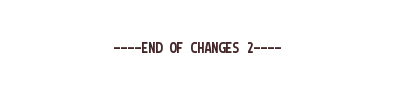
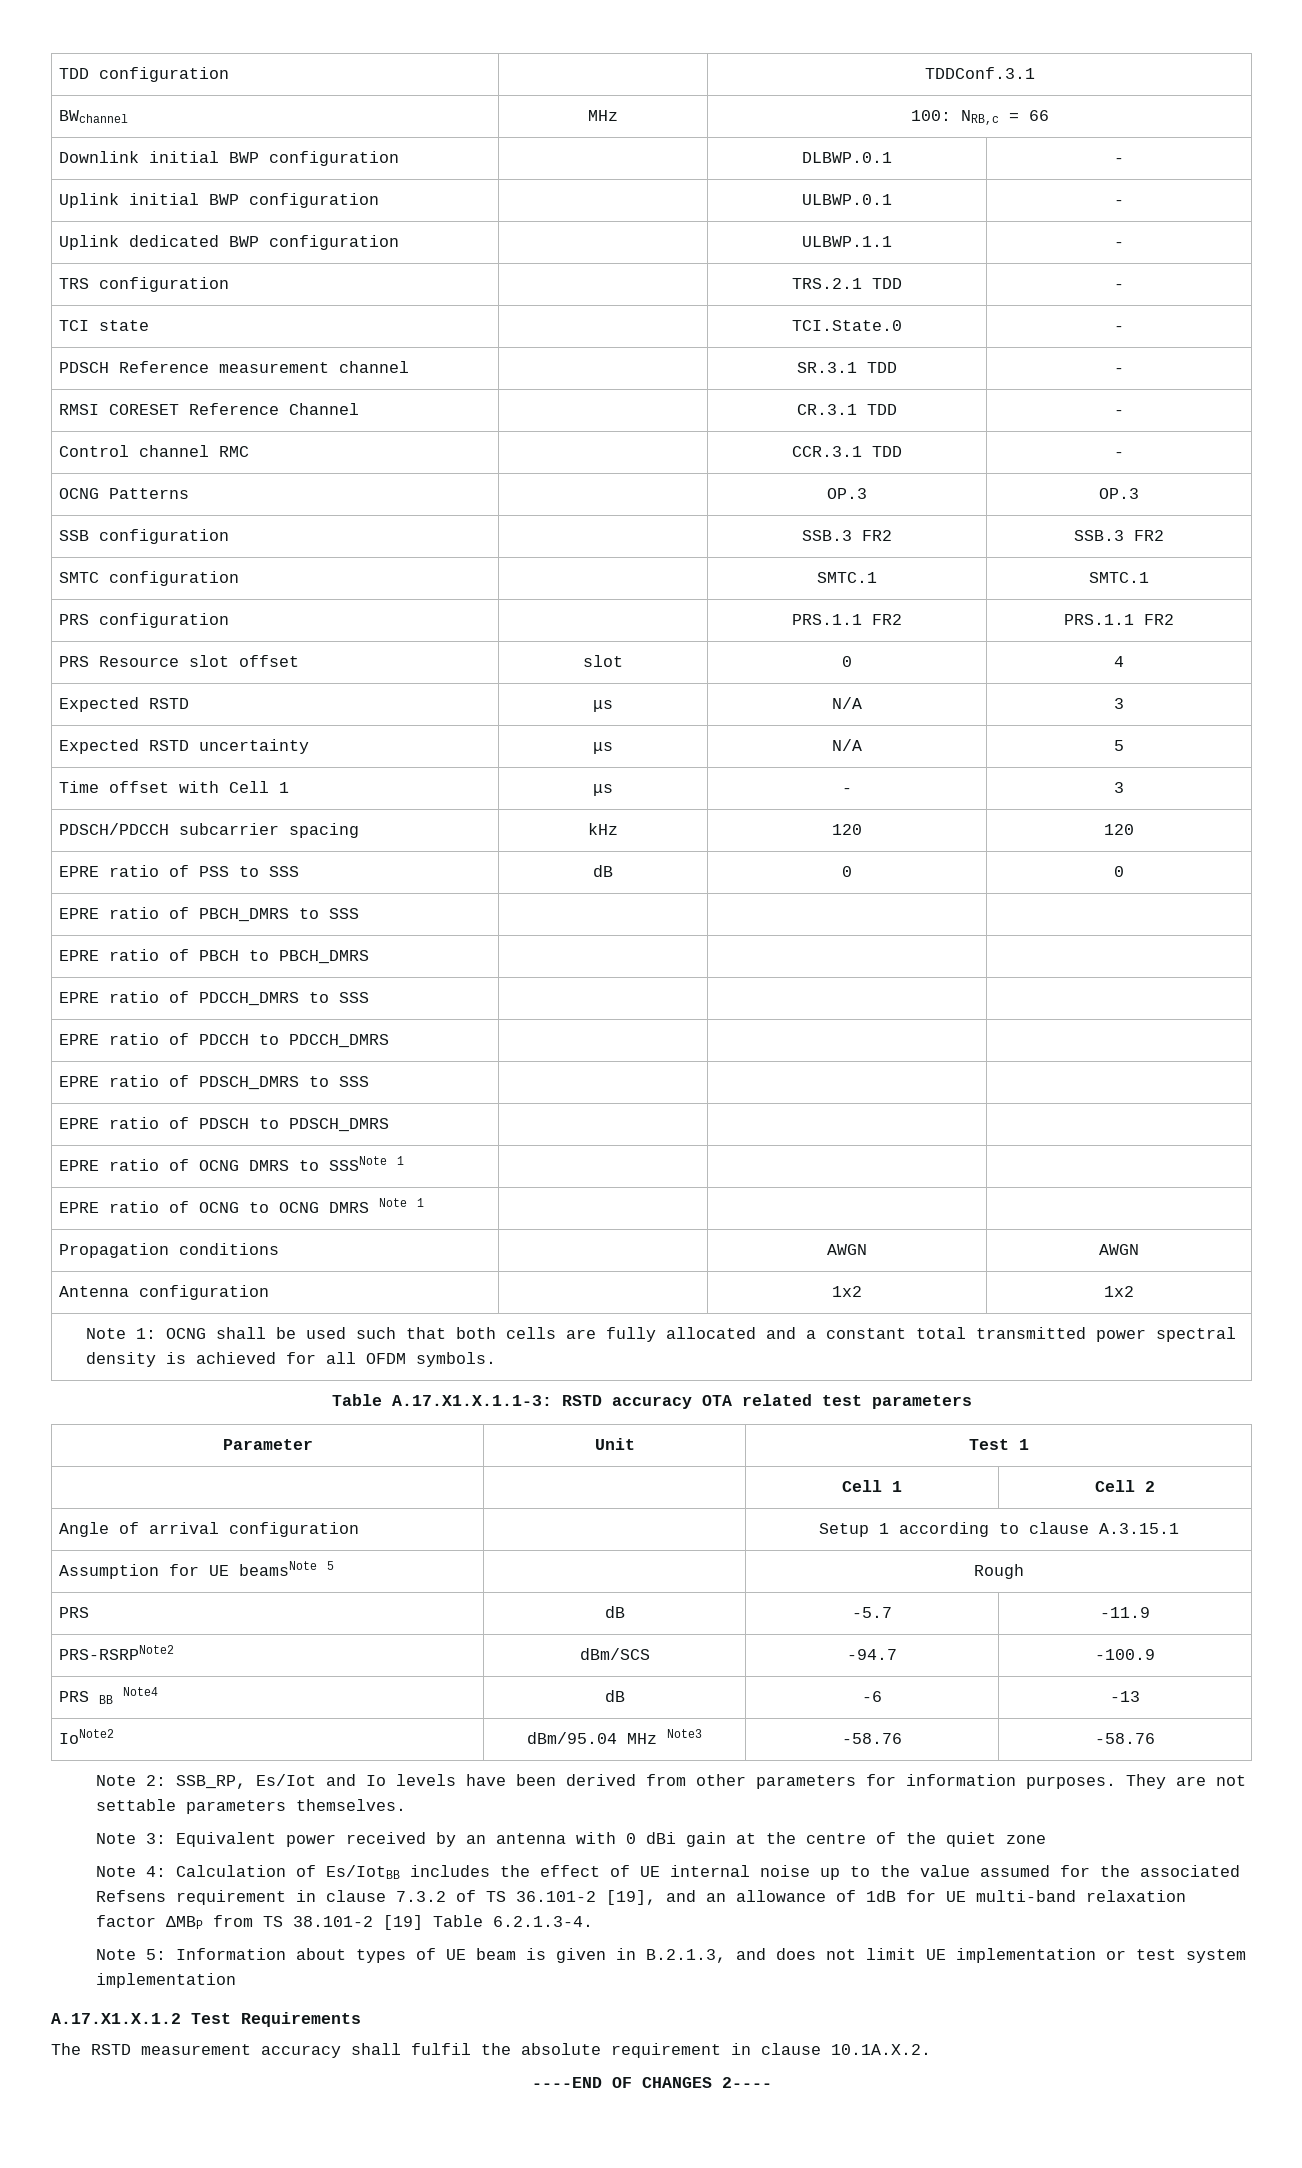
+ TDD configuration | | TDDConf.3.1
+ BWchannel | MHz | 100: NRB,c = 66
+ Downlink initial BWP configuration | | DLBWP.0.1 | -
+ Uplink initial BWP configuration | | ULBWP.0.1 | -
+ Uplink dedicated BWP configuration | | ULBWP.1.1 | -
+ TRS configuration | | TRS.2.1 TDD | -
+ TCI state | | TCI.State.0 | -
+ PDSCH Reference measurement channel | | SR.3.1 TDD | -
+ RMSI CORESET Reference Channel | | CR.3.1 TDD | -
+ Control channel RMC | | CCR.3.1 TDD | -
+ OCNG Patterns | | OP.3 | OP.3
+ SSB configuration | | SSB.3 FR2 | SSB.3 FR2
+ SMTC configuration | | SMTC.1 | SMTC.1
+ PRS configuration | | PRS.1.1 FR2 | PRS.1.1 FR2
+ PRS Resource slot offset | slot | 0 | 4
+ Expected RSTD | μs | N/A | 3
+ Expected RSTD uncertainty | μs | N/A | 5
+ Time offset with Cell 1 | μs | - | 3
+ PDSCH/PDCCH subcarrier spacing | kHz | 120 | 120
+ EPRE ratio of PSS to SSS | dB | 0 | 0
+ EPRE ratio of PBCH_DMRS to SSS | | |
+ EPRE ratio of PBCH to PBCH_DMRS | | |
+ EPRE ratio of PDCCH_DMRS to SSS | | |
+ EPRE ratio of PDCCH to PDCCH_DMRS | | |
+ EPRE ratio of PDSCH_DMRS to SSS | | |
+ EPRE ratio of PDSCH to PDSCH_DMRS | | |
+ EPRE ratio of OCNG DMRS to SSSNote 1 | | |
+ EPRE ratio of OCNG to OCNG DMRS Note 1 | | |
+ Propagation conditions | | AWGN | AWGN
+ Antenna configuration | | 1x2 | 1x2
+ Note 1: OCNG shall be used such that both cells are fully allocated and a constant total transmitted power spectral density is achieved for all OFDM symbols.
+ Table A.17.X1.X.1.1-3: RSTD accuracy OTA related test parameters
+ Parameter | Unit | Test 1
+ | | Cell 1 | Cell 2
+ Angle of arrival configuration | | Setup 1 according to clause A.3.15.1
+ Assumption for UE beamsNote 5 | | Rough
+ PRS | dB | -5.7 | -11.9
+ PRS-RSRPNote2 | dBm/SCS | -94.7 | -100.9
+ PRS BB Note4 | dB | -6 | -13
+ IoNote2 | dBm/95.04 MHz Note3 | -58.76 | -58.76
+ Note 2: SSB_RP, Es/Iot and Io levels have been derived from other parameters for information purposes. They are not settable parameters themselves.
+ Note 3: Equivalent power received by an antenna with 0 dBi gain at the centre of the quiet zone
+ Note 4: Calculation of Es/IotBB includes the effect of UE internal noise up to the value assumed for the associated Refsens requirement in clause 7.3.2 of TS 36.101-2 [19], and an allowance of 1dB for UE multi-band relaxation factor ΔMBP from TS 38.101-2 [19] Table 6.2.1.3-4.
+ Note 5: Information about types of UE beam is given in B.2.1.3, and does not limit UE implementation or test system implementation
+ A.17.X1.X.1.2 Test Requirements
+ The RSTD measurement accuracy shall fulfil the absolute requirement in clause 10.1A.X.2.

